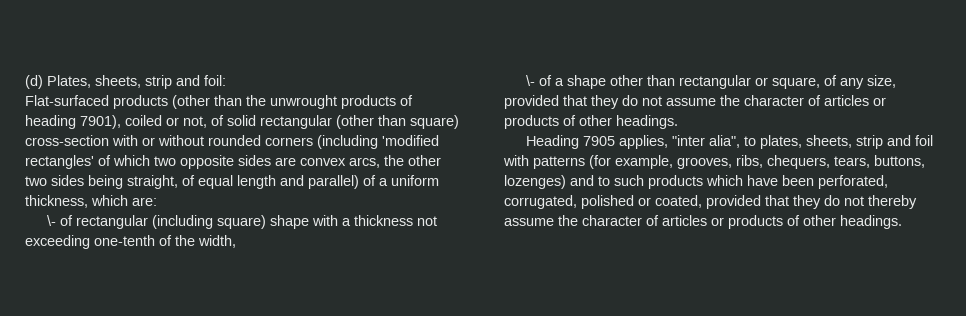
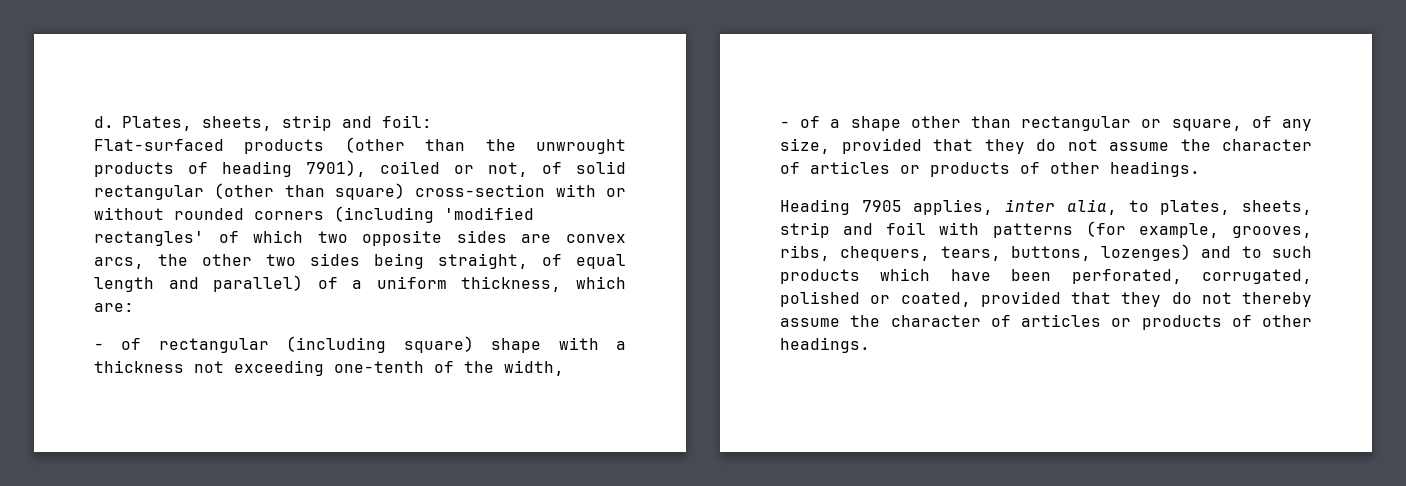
- (d) Plates, sheets, strip and foil:
+ d. Plates, sheets, strip and foil:
- \- of rectangular (including square) shape with a thickness not exceeding one-tenth of the width,
+ - of rectangular (including square) shape with a thickness not exceeding one-tenth of the width,
- \- of a shape other than rectangular or square, of any size, provided that they do not assume the character of articles or products of other headings.
+ - of a shape other than rectangular or square, of any size, provided that they do not assume the character of articles or products of other headings.
- Heading 7905 applies, "inter alia", to plates, sheets, strip and foil with patterns (for example, grooves, ribs, chequers, tears, buttons, lozenges) and to such products which have been perforated, corrugated, polished or coated, provided that they do not thereby assume the character of articles or products of other headings.
+ Heading 7905 applies, inter alia, to plates, sheets, strip and foil with patterns (for example, grooves, ribs, chequers, tears, buttons, lozenges) and to such products which have been perforated, corrugated, polished or coated, provided that they do not thereby assume the character of articles or products of other headings.

